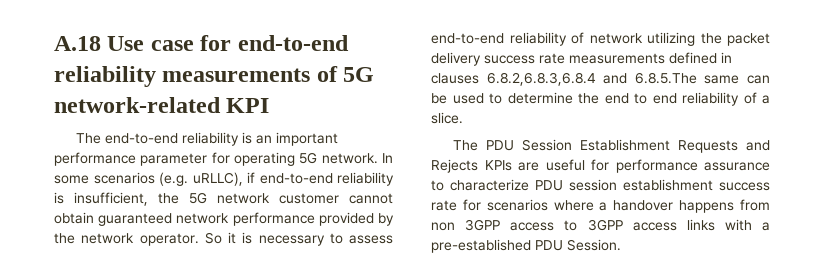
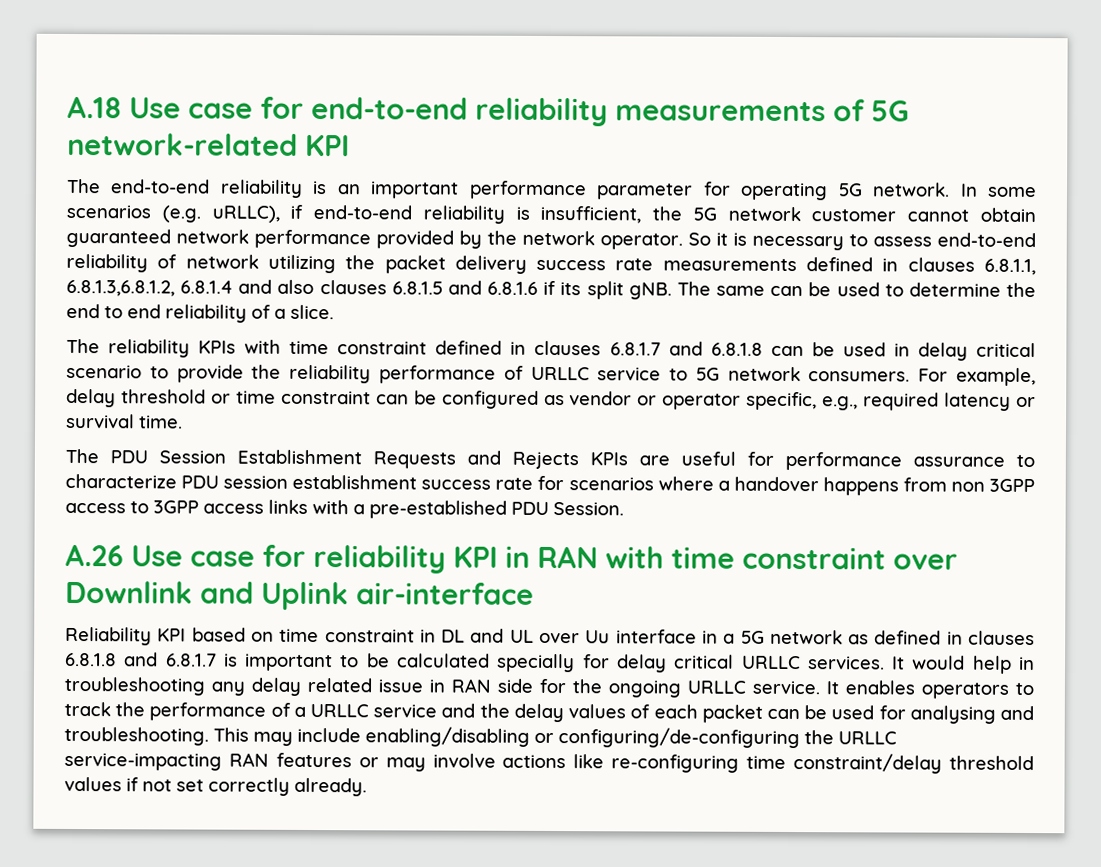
- So it is necessary to assess end-to-end reliability of network utilizing the packet delivery success rate measurements defined in clauses 6.8.2,6.8.3,6.8.4 and 6.8.5.The same can be used to determine the end to end reliability of a slice.
+ So it is necessary to assess end-to-end reliability of network utilizing the packet delivery success rate measurements defined in clauses 6.8.1.1, 6.8.1.3,6.8.1.2, 6.8.1.4 and also clauses 6.8.1.5 and 6.8.1.6 if its split gNB. The same can be used to determine the end to end reliability of a slice.
+ The reliability KPIs with time constraint defined in clauses 6.8.1.7 and 6.8.1.8 can be used in delay critical scenario to provide the reliability performance of URLLC service to 5G network consumers. For example, delay threshold or time constraint can be configured as vendor or operator specific, e.g., required latency or survival time.
+ A.26 Use case for reliability KPI in RAN with time constraint over Downlink and Uplink air-interface
+ Reliability KPI based on time constraint in DL and UL over Uu interface in a 5G network as defined in clauses 6.8.1.8 and 6.8.1.7 is important to be calculated specially for delay critical URLLC services. It would help in troubleshooting any delay related issue in RAN side for the ongoing URLLC service. It enables operators to track the performance of a URLLC service and the delay values of each packet can be used for analysing and troubleshooting. This may include enabling/disabling or configuring/de-configuring the URLLC service-impacting RAN features or may involve actions like re-configuring time constraint/delay threshold values if not set correctly already.

